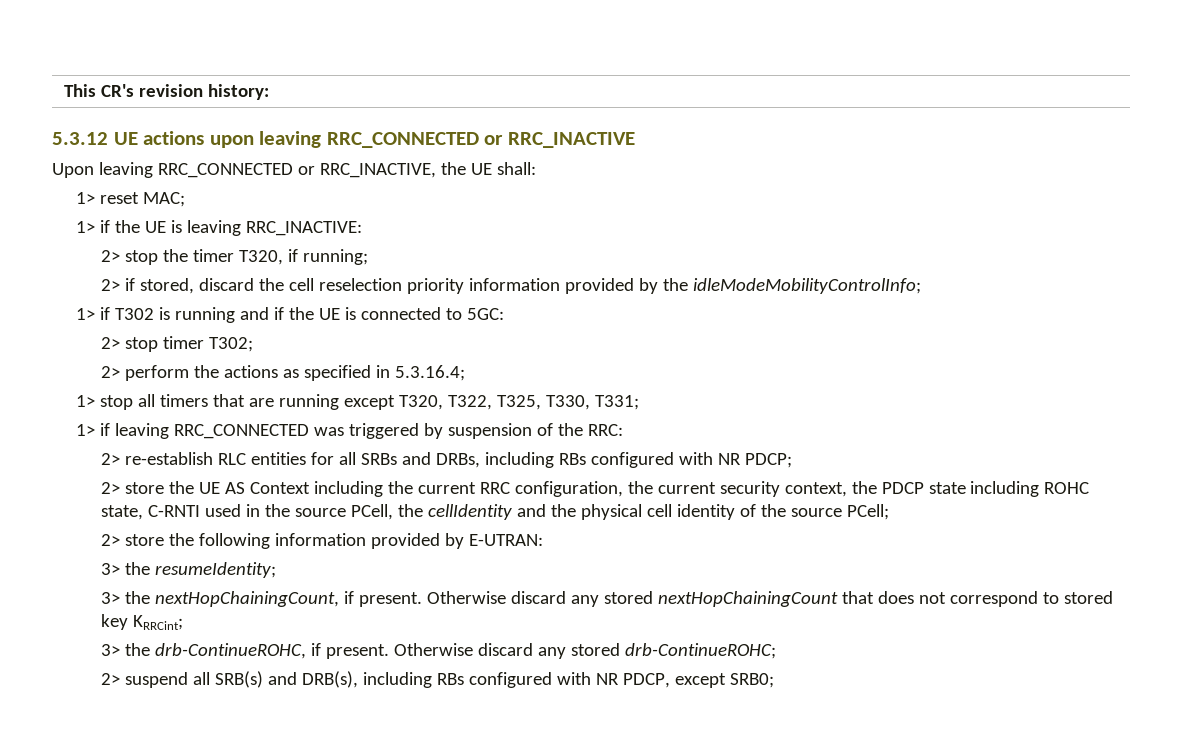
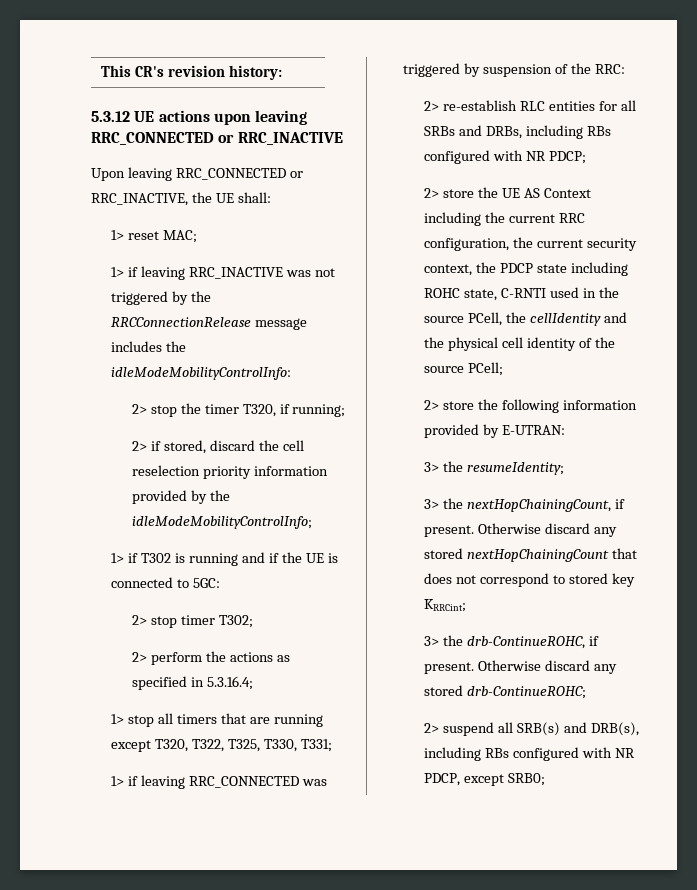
- 1> if the UE is leaving RRC_INACTIVE:
+ 1> if leaving RRC_INACTIVE was not triggered by the RRCConnectionRelease message includes the idleModeMobilityControlInfo:

